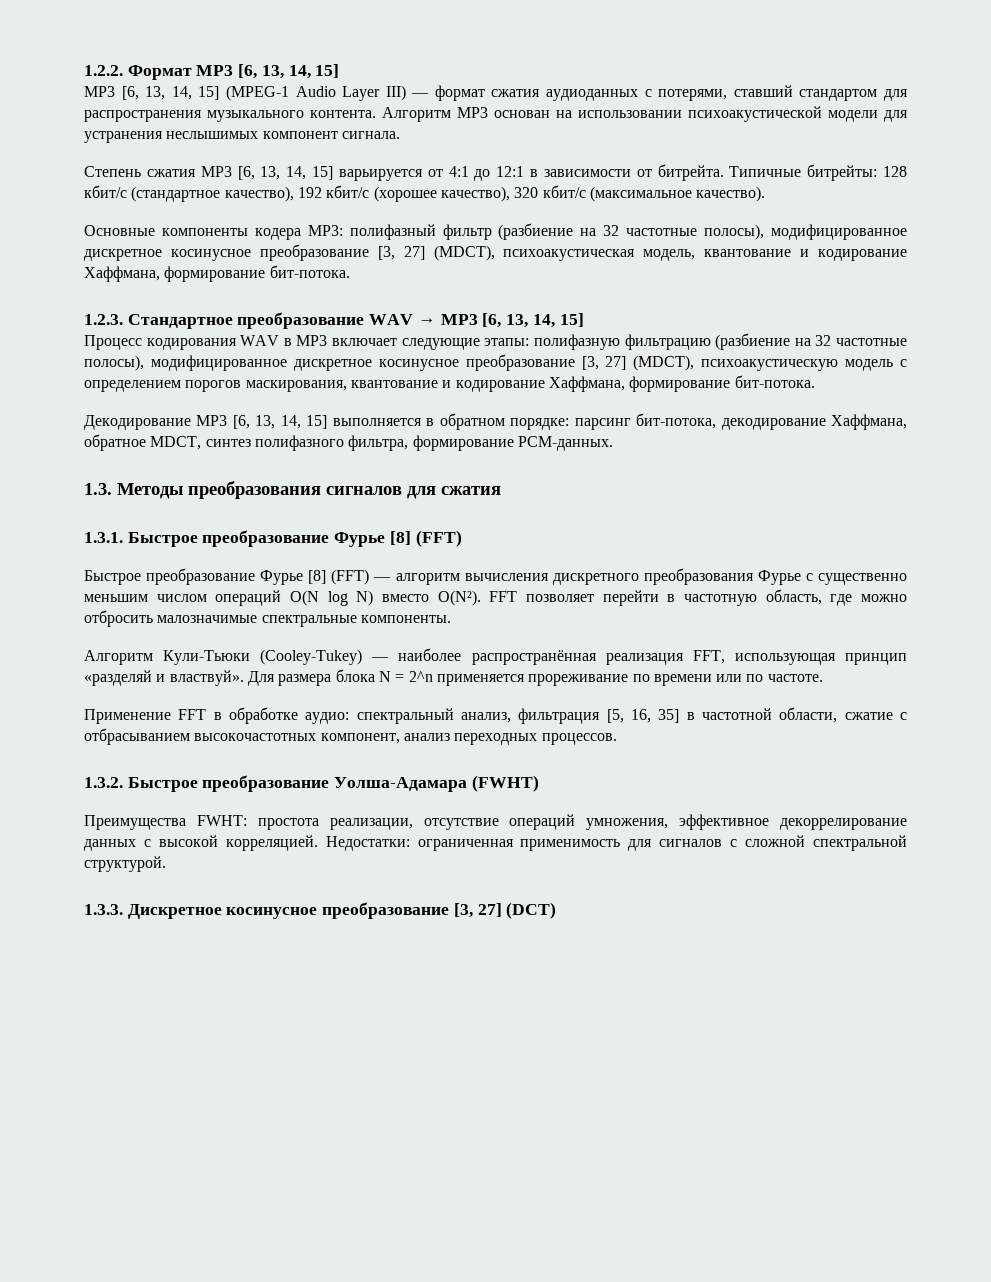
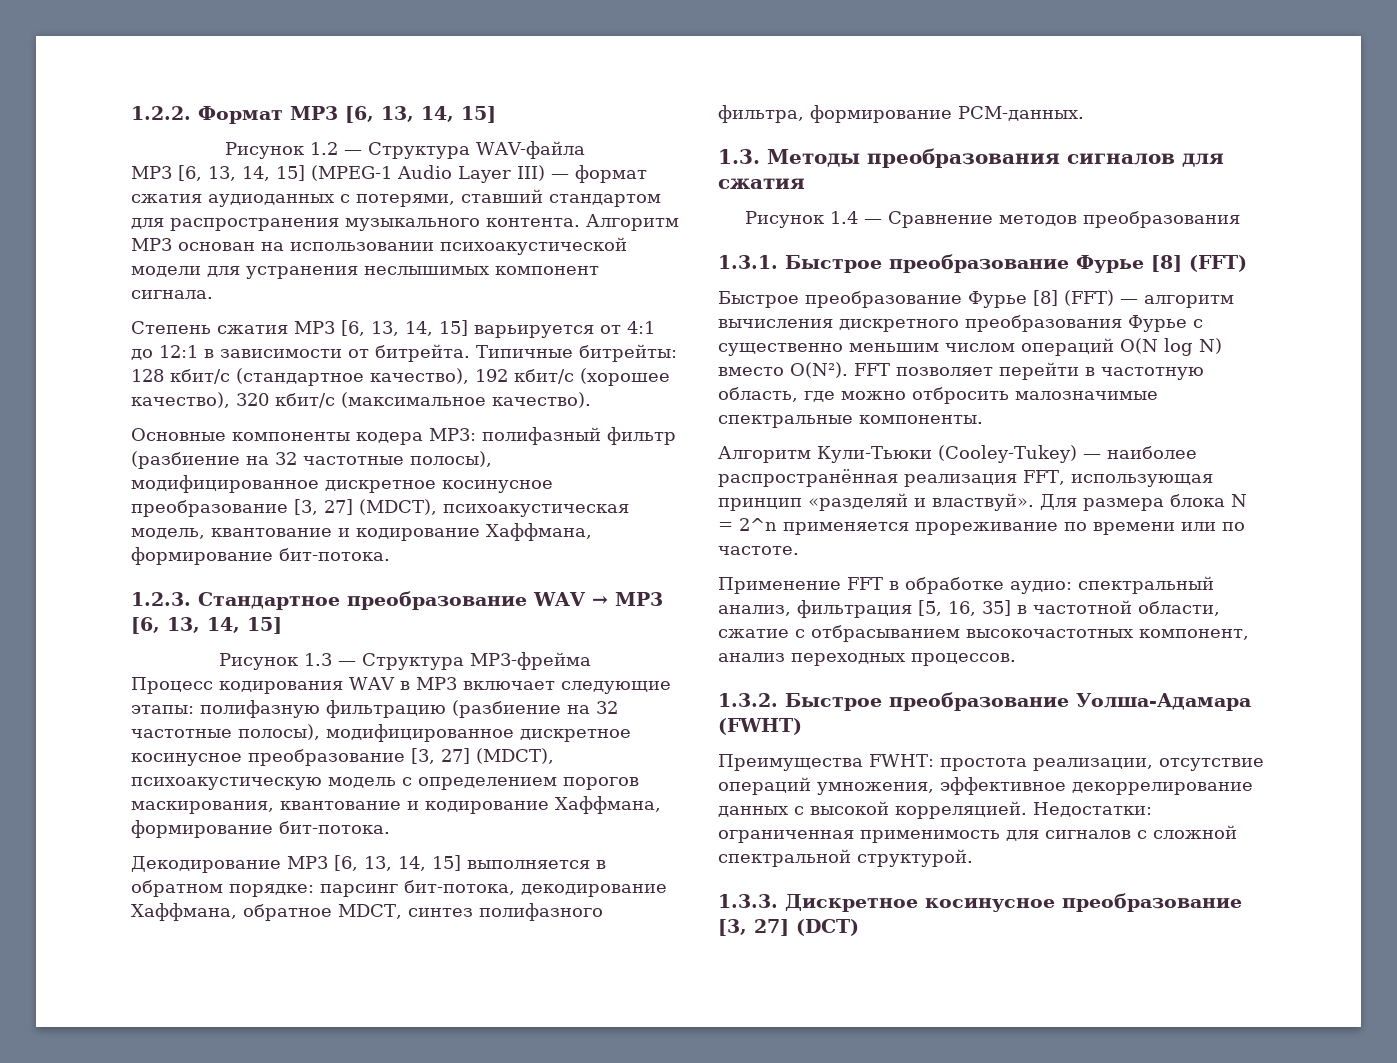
+ Рисунок 1.2 — Структура WAV-файла
+ Рисунок 1.3 — Структура MP3-фрейма
+ Рисунок 1.4 — Сравнение методов преобразования

